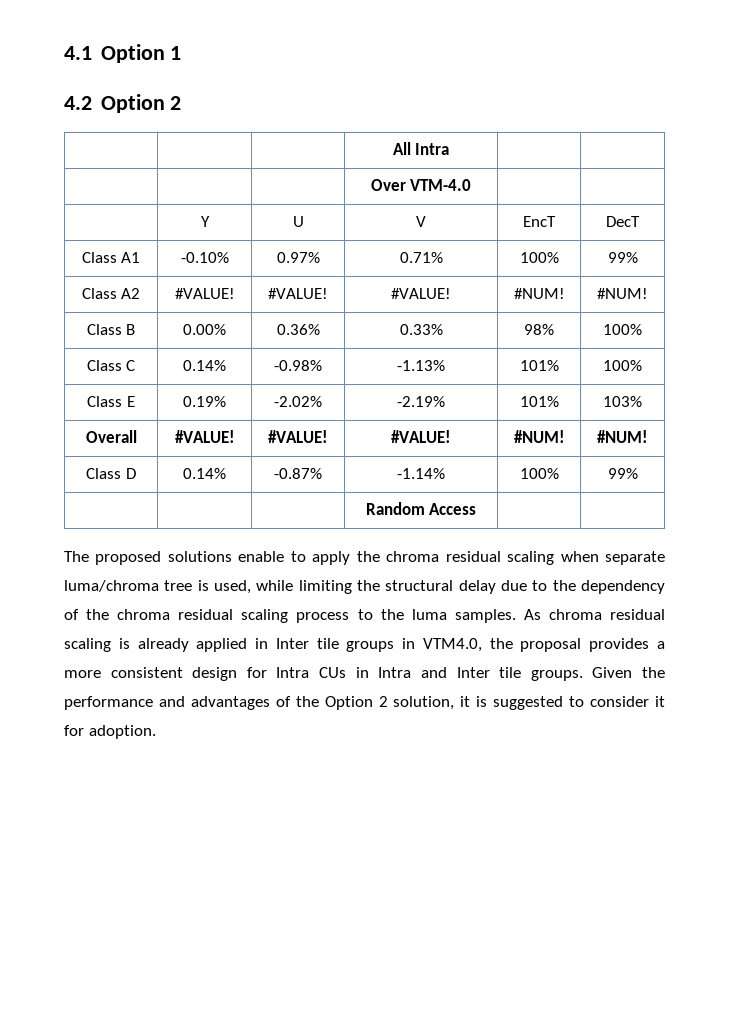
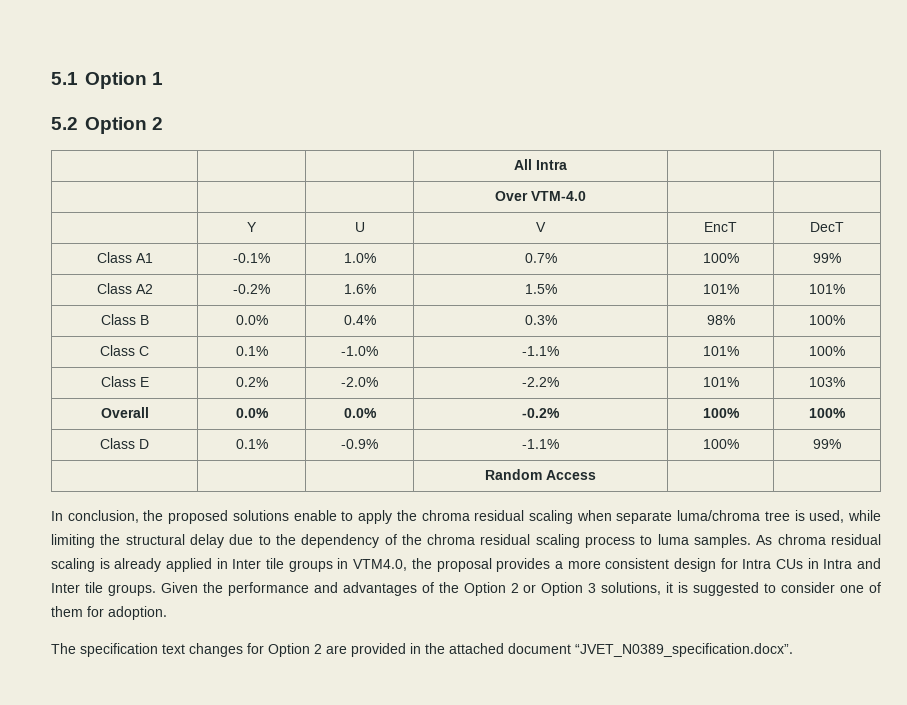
- 4.1 Option 1
+ 5.1 Option 1
- 4.2 Option 2
+ 5.2 Option 2
- Class A1 | -0.10% | 0.97% | 0.71% | 100% | 99%
+ Class A1 | -0.1% | 1.0% | 0.7% | 100% | 99%
- Class A2 | #VALUE! | #VALUE! | #VALUE! | #NUM! | #NUM!
+ Class A2 | -0.2% | 1.6% | 1.5% | 101% | 101%
- Class B | 0.00% | 0.36% | 0.33% | 98% | 100%
+ Class B | 0.0% | 0.4% | 0.3% | 98% | 100%
- Class C | 0.14% | -0.98% | -1.13% | 101% | 100%
+ Class C | 0.1% | -1.0% | -1.1% | 101% | 100%
- Class E | 0.19% | -2.02% | -2.19% | 101% | 103%
+ Class E | 0.2% | -2.0% | -2.2% | 101% | 103%
- Overall | #VALUE! | #VALUE! | #VALUE! | #NUM! | #NUM!
+ Overall | 0.0% | 0.0% | -0.2% | 100% | 100%
- Class D | 0.14% | -0.87% | -1.14% | 100% | 99%
+ Class D | 0.1% | -0.9% | -1.1% | 100% | 99%
- The proposed solutions enable to apply the chroma residual scaling when separate luma/chroma tree is used, while limiting the structural delay due to the dependency of the chroma residual scaling process to the luma samples.
+ In conclusion, the proposed solutions enable to apply the chroma residual scaling when separate luma/chroma tree is used, while limiting the structural delay due to the dependency of the chroma residual scaling process to luma samples.
- Given the performance and advantages of the Option 2 solution, it is suggested to consider it for adoption.
+ Given the performance and advantages of the Option 2 or Option 3 solutions, it is suggested to consider one of them for adoption.
+ The specification text changes for Option 2 are provided in the attached document “JVET_N0389_specification.docx”.

